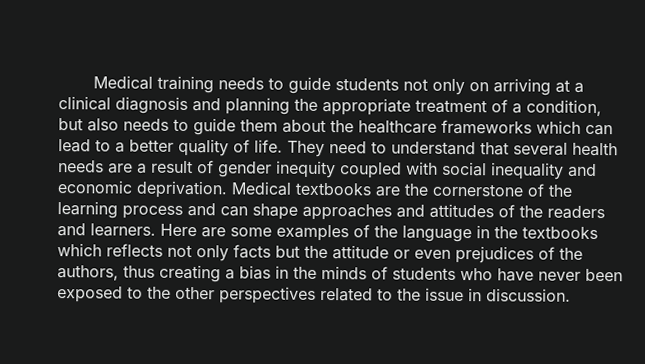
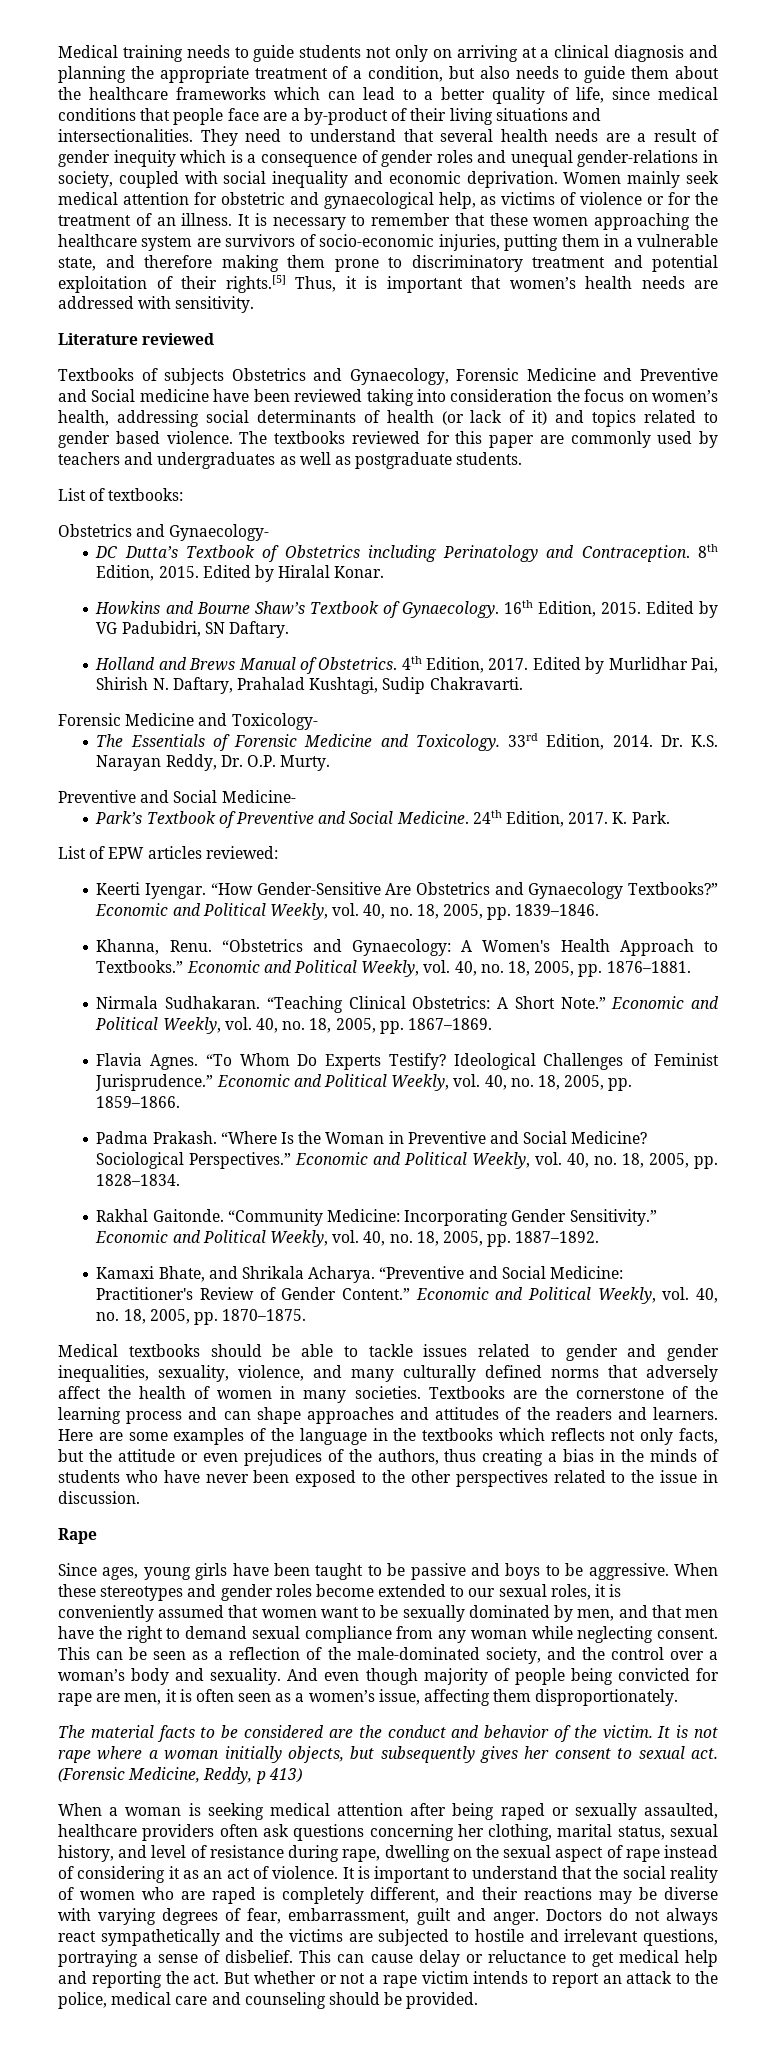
- Medical training needs to guide students not only on arriving at a clinical diagnosis and planning the appropriate treatment of a condition, but also needs to guide them about the healthcare frameworks which can lead to a better quality of life.
+ Medical training needs to guide students not only on arriving at a clinical diagnosis and planning the appropriate treatment of a condition, but also needs to guide them about the healthcare frameworks which can lead to a better quality of life, since medical conditions that people face are a by-product of their living situations and intersectionalities.
- They need to understand that several health needs are a result of gender inequity coupled with social inequality and economic deprivation.
+ They need to understand that several health needs are a result of gender inequity which is a consequence of gender roles and unequal gender-relations in society, coupled with social inequality and economic deprivation.
- Medical textbooks are the cornerstone of the learning process and can shape approaches and attitudes of the readers and learners.
+ Women mainly seek medical attention for obstetric and gynaecological help, as victims of violence or for the treatment of an illness. It is necessary to remember that these women approaching the healthcare system are survivors of socio-economic injuries, putting them in a vulnerable state, and therefore making them prone to discriminatory treatment and potential exploitation of their rights.[5] Thus, it is important that women’s health needs are addressed with sensitivity.
+ Literature reviewed
+ Textbooks of subjects Obstetrics and Gynaecology, Forensic Medicine and Preventive and Social medicine have been reviewed taking into consideration the focus on women’s health, addressing social determinants of health (or lack of it) and topics related to gender based violence. The textbooks reviewed for this paper are commonly used by teachers and undergraduates as well as postgraduate students.
+ List of textbooks:
+ Obstetrics and Gynaecology-
+ DC Dutta’s Textbook of Obstetrics including Perinatology and Contraception. 8th Edition, 2015. Edited by Hiralal Konar.
+ Howkins and Bourne Shaw’s Textbook of Gynaecology. 16th Edition, 2015. Edited by VG Padubidri, SN Daftary.
+ Holland and Brews Manual of Obstetrics. 4th Edition, 2017. Edited by Murlidhar Pai, Shirish N. Daftary, Prahalad Kushtagi, Sudip Chakravarti.
+ Forensic Medicine and Toxicology-
+ The Essentials of Forensic Medicine and Toxicology. 33rd Edition, 2014. Dr. K.S. Narayan Reddy, Dr. O.P. Murty.
+ Preventive and Social Medicine-
+ Park’s Textbook of Preventive and Social Medicine. 24th Edition, 2017. K. Park.
+ List of EPW articles reviewed:
+ Keerti Iyengar. “How Gender-Sensitive Are Obstetrics and Gynaecology Textbooks?” Economic and Political Weekly, vol. 40, no. 18, 2005, pp. 1839–1846.
+ Khanna, Renu. “Obstetrics and Gynaecology: A Women's Health Approach to Textbooks.” Economic and Political Weekly, vol. 40, no. 18, 2005, pp. 1876–1881.
+ Nirmala Sudhakaran. “Teaching Clinical Obstetrics: A Short Note.” Economic and Political Weekly, vol. 40, no. 18, 2005, pp. 1867–1869.
+ Flavia Agnes. “To Whom Do Experts Testify? Ideological Challenges of Feminist Jurisprudence.” Economic and Political Weekly, vol. 40, no. 18, 2005, pp. 1859–1866.
+ Padma Prakash. “Where Is the Woman in Preventive and Social Medicine? Sociological Perspectives.” Economic and Political Weekly, vol. 40, no. 18, 2005, pp. 1828–1834.
+ Rakhal Gaitonde. “Community Medicine: Incorporating Gender Sensitivity.” Economic and Political Weekly, vol. 40, no. 18, 2005, pp. 1887–1892.
+ Kamaxi Bhate, and Shrikala Acharya. “Preventive and Social Medicine: Practitioner's Review of Gender Content.” Economic and Political Weekly, vol. 40, no. 18, 2005, pp. 1870–1875.
+ Medical textbooks should be able to tackle issues related to gender and gender inequalities, sexuality, violence, and many culturally defined norms that adversely affect the health of women in many societies. Textbooks are the cornerstone of the learning process and can shape approaches and attitudes of the readers and learners.
- Here are some examples of the language in the textbooks which reflects not only facts but the attitude or even prejudices of the authors, thus creating a bias in the minds of students who have never been exposed to the other perspectives related to the issue in discussion.
+ Here are some examples of the language in the textbooks which reflects not only facts, but the attitude or even prejudices of the authors, thus creating a bias in the minds of students who have never been exposed to the other perspectives related to the issue in discussion.
+ Rape
+ Since ages, young girls have been taught to be passive and boys to be aggressive. When these stereotypes and gender roles become extended to our sexual roles, it is conveniently assumed that women want to be sexually dominated by men, and that men have the right to demand sexual compliance from any woman while neglecting consent. This can be seen as a reflection of the male-dominated society, and the control over a woman’s body and sexuality. And even though majority of people being convicted for rape are men, it is often seen as a women’s issue, affecting them disproportionately.
+ The material facts to be considered are the conduct and behavior of the victim. It is not rape where a woman initially objects, but subsequently gives her consent to sexual act. (Forensic Medicine, Reddy, p 413)
+ When a woman is seeking medical attention after being raped or sexually assaulted, healthcare providers often ask questions concerning her clothing, marital status, sexual history, and level of resistance during rape, dwelling on the sexual aspect of rape instead of considering it as an act of violence. It is important to understand that the social reality of women who are raped is completely different, and their reactions may be diverse with varying degrees of fear, embarrassment, guilt and anger. Doctors do not always react sympathetically and the victims are subjected to hostile and irrelevant questions, portraying a sense of disbelief. This can cause delay or reluctance to get medical help and reporting the act. But whether or not a rape victim intends to report an attack to the police, medical care and counseling should be provided.

